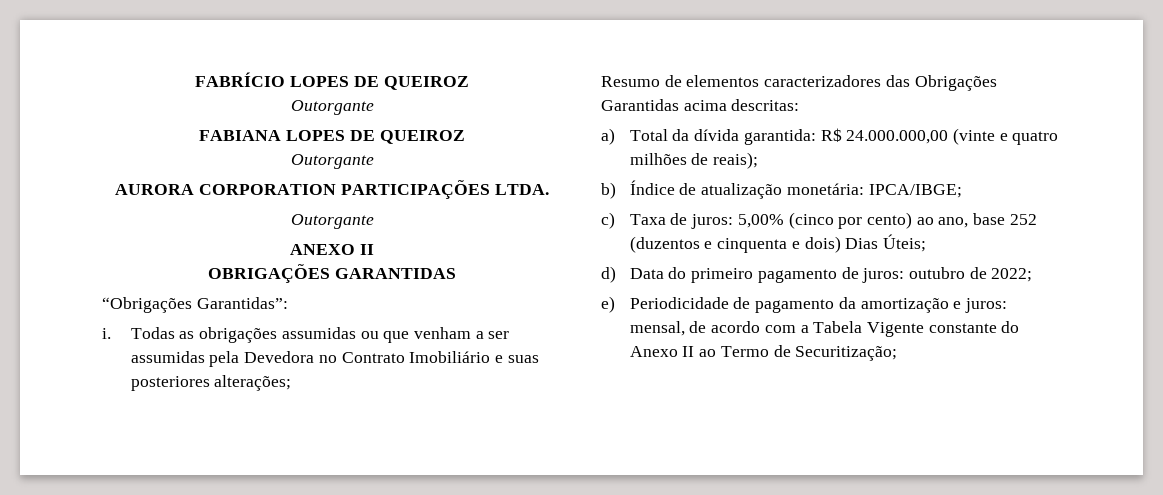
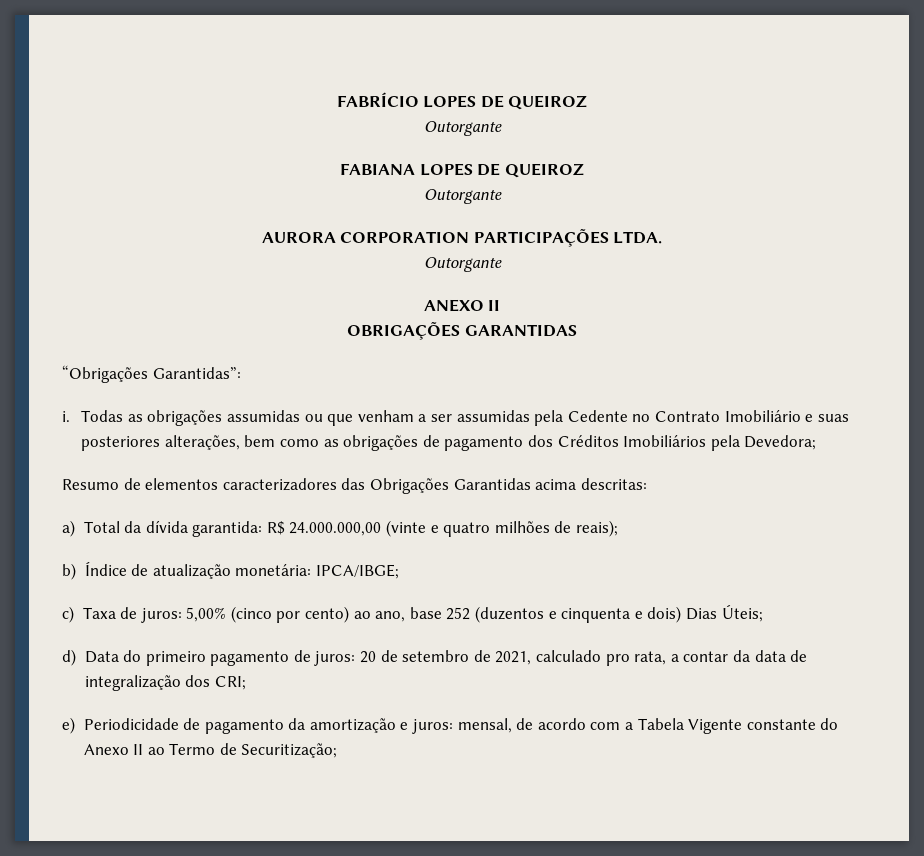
- Todas as obrigações assumidas ou que venham a ser assumidas pela Devedora no Contrato Imobiliário e suas posteriores alterações;
+ Todas as obrigações assumidas ou que venham a ser assumidas pela Cedente no Contrato Imobiliário e suas posteriores alterações, bem como as obrigações de pagamento dos Créditos Imobiliários pela Devedora;
- d) Data do primeiro pagamento de juros: outubro de 2022;
+ d) Data do primeiro pagamento de juros: 20 de setembro de 2021, calculado pro rata, a contar da data de integralização dos CRI;

